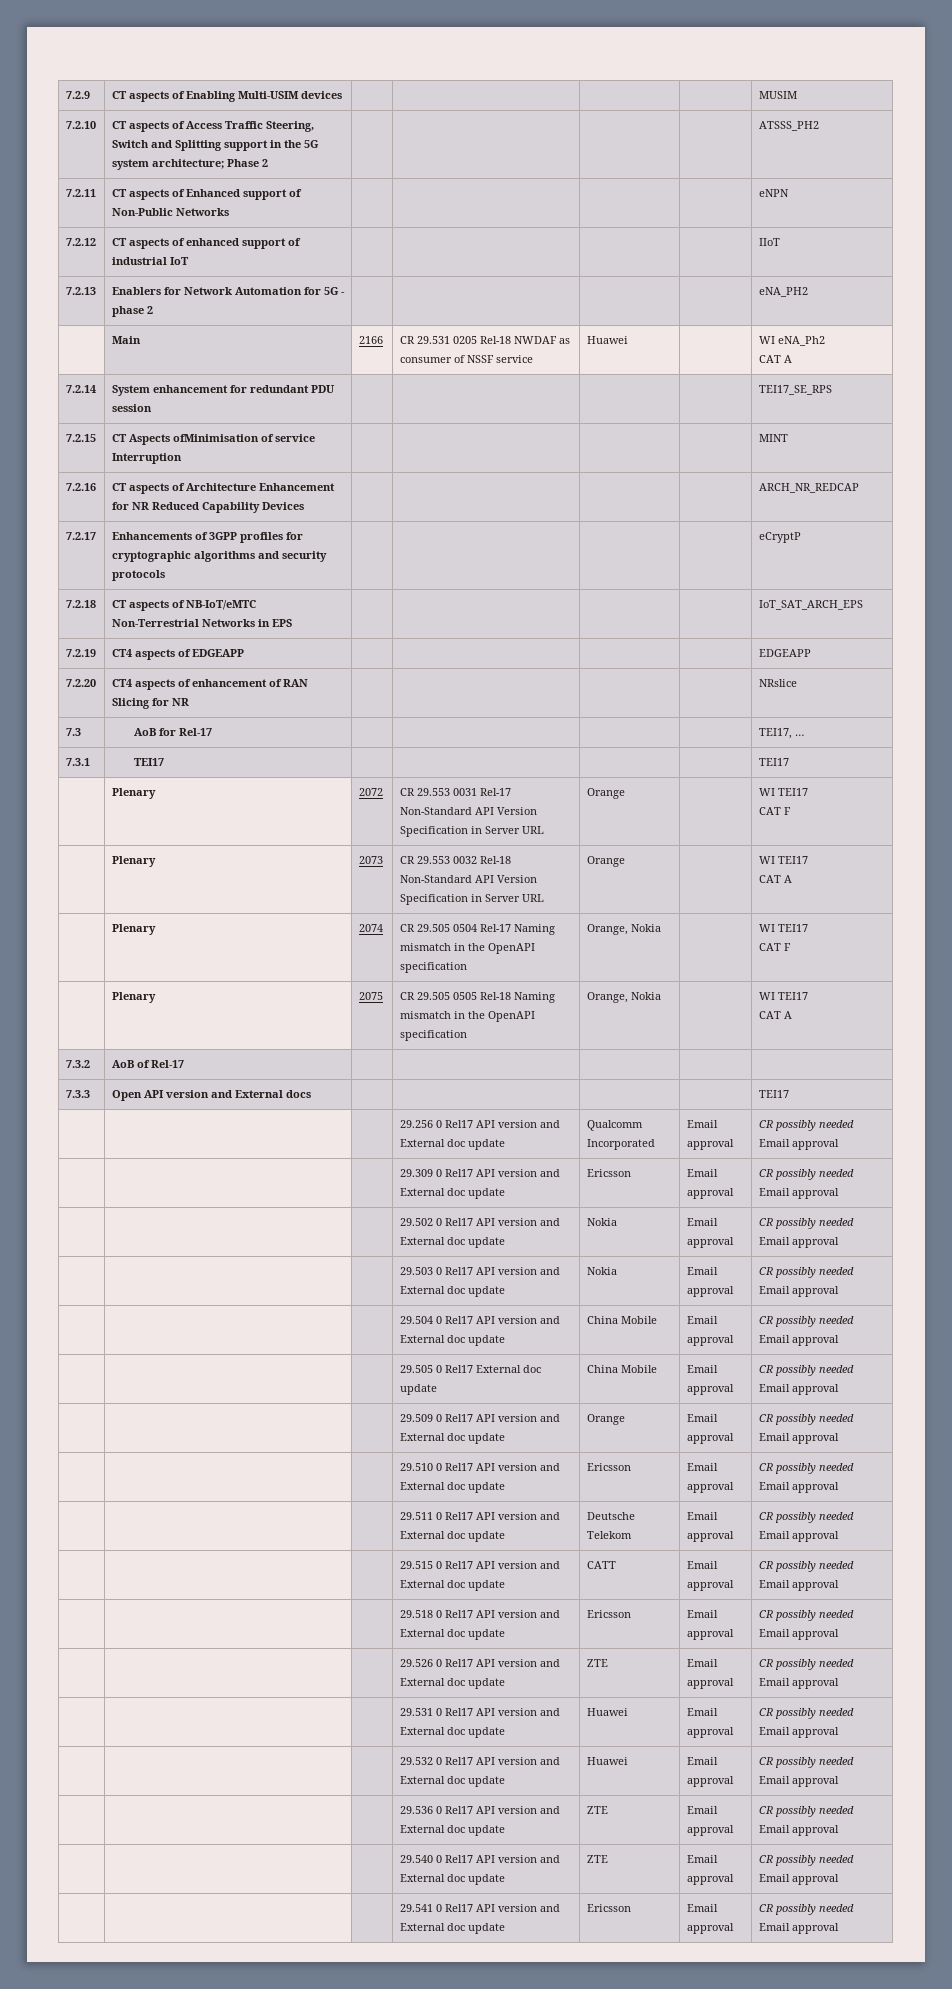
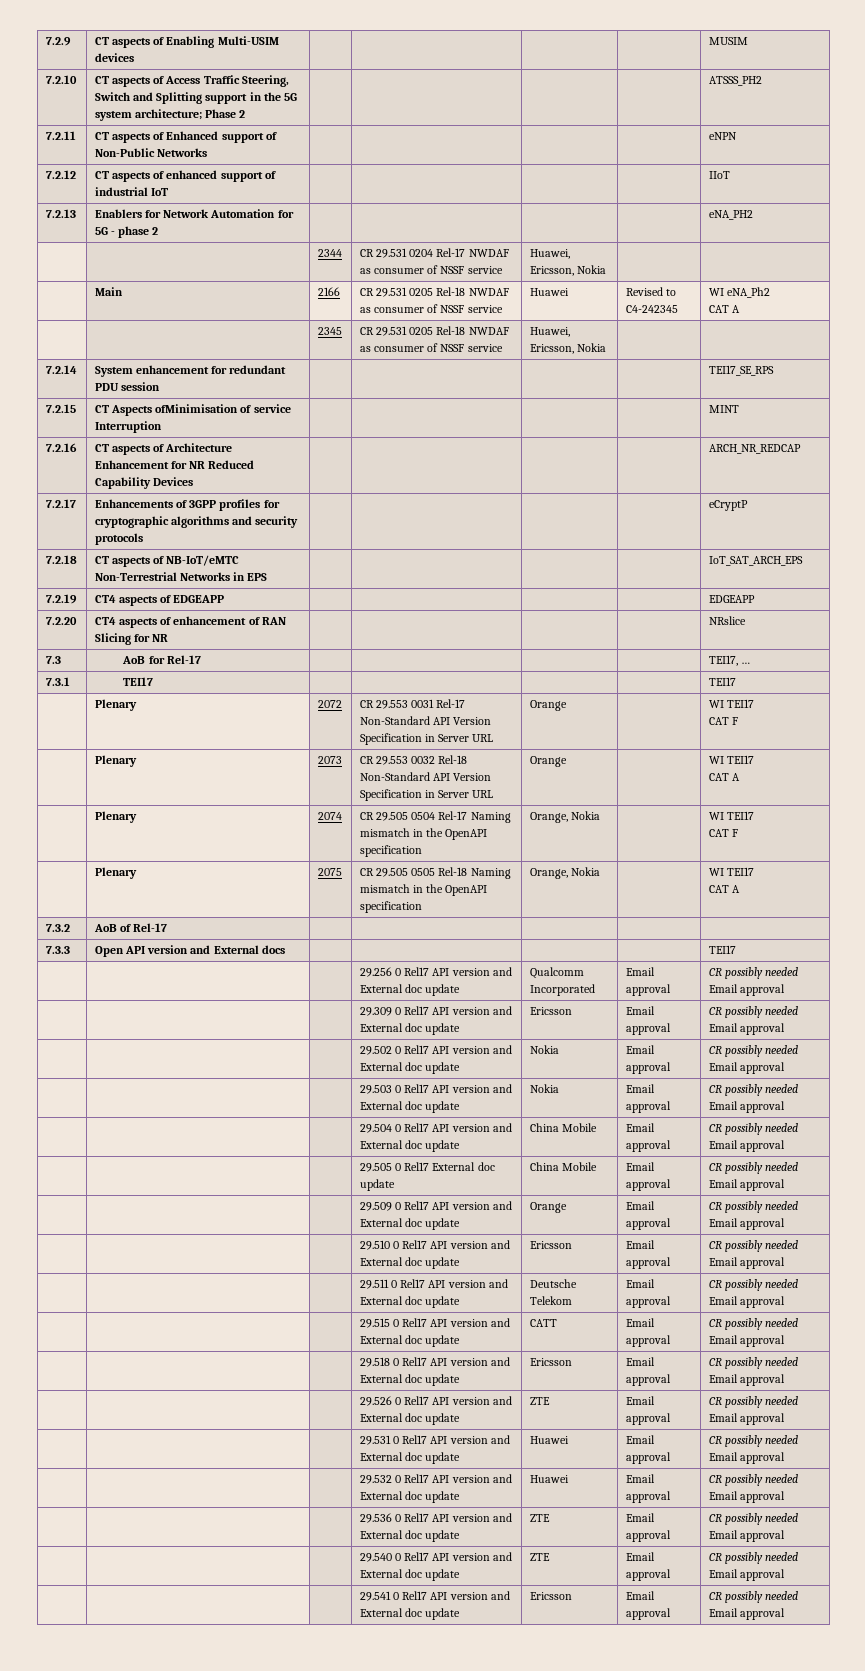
+ | | 2344 | CR 29.531 0204 Rel-17 NWDAF as consumer of NSSF service | Huawei, Ericsson, Nokia | |
- | Main | 2166 | CR 29.531 0205 Rel-18 NWDAF as consumer of NSSF service | Huawei | | WI eNA_Ph2
+ | Main | 2166 | CR 29.531 0205 Rel-18 NWDAF as consumer of NSSF service | Huawei | Revised to C4-242345 | WI eNA_Ph2
+ | | 2345 | CR 29.531 0205 Rel-18 NWDAF as consumer of NSSF service | Huawei, Ericsson, Nokia | |

